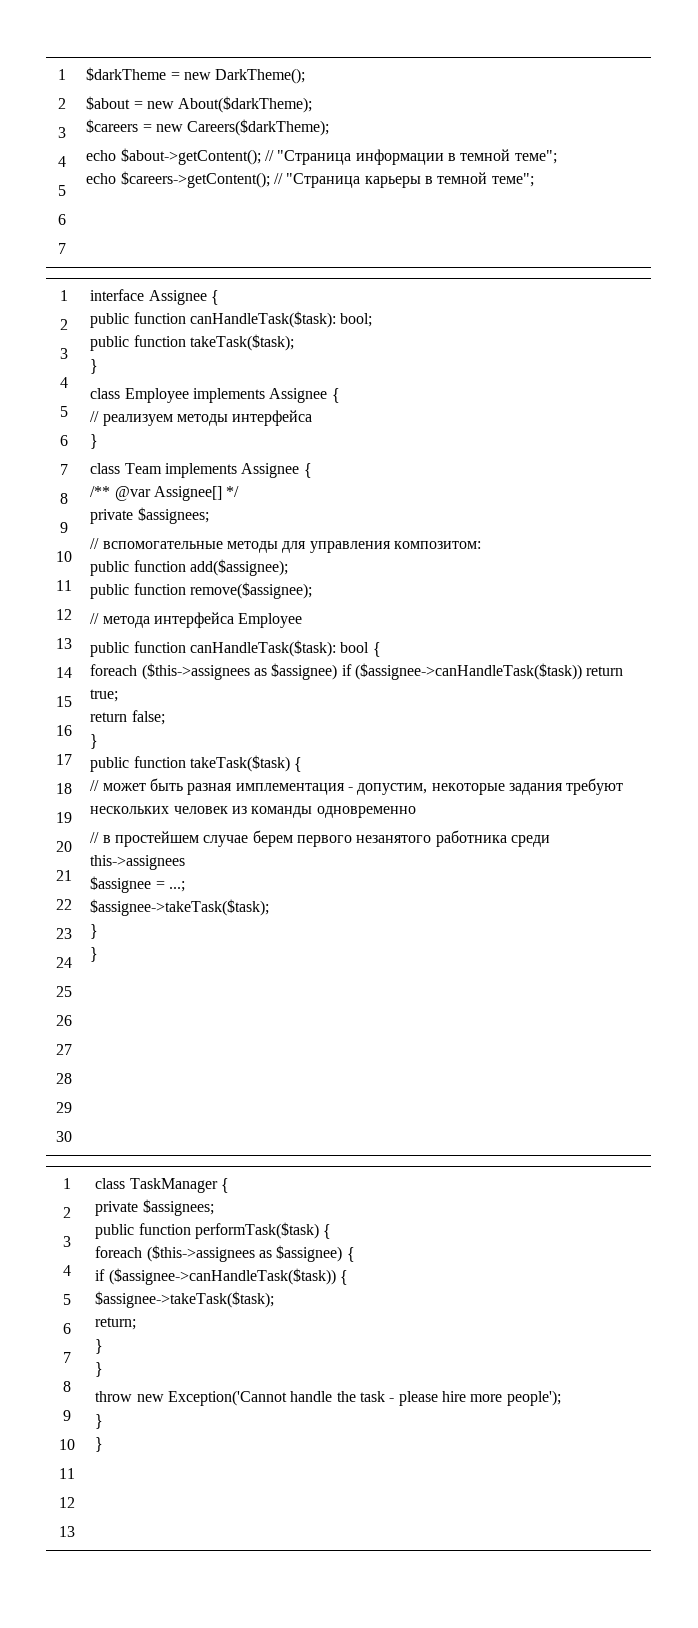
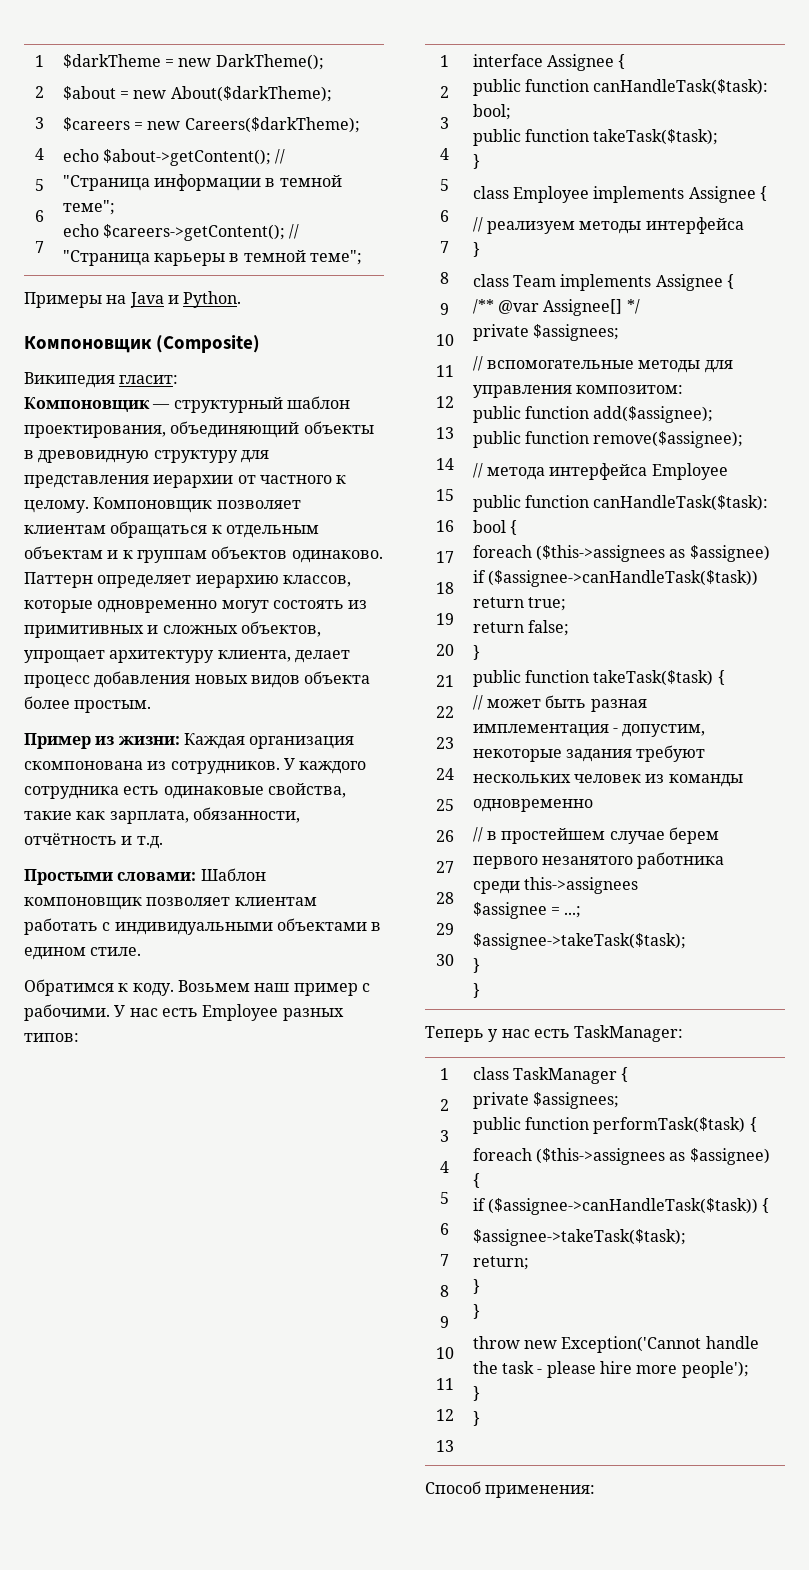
+ Примеры на Java и Python.
+ Компоновщик (Composite)
+ Википедия гласит:
+ Компоновщик — структурный шаблон проектирования, объединяющий объекты в древовидную структуру для представления иерархии от частного к целому. Компоновщик позволяет клиентам обращаться к отдельным объектам и к группам объектов одинаково. Паттерн определяет иерархию классов, которые одновременно могут состоять из примитивных и сложных объектов, упрощает архитектуру клиента, делает процесс добавления новых видов объекта более простым.
+ Пример из жизни: Каждая организация скомпонована из сотрудников. У каждого сотрудника есть одинаковые свойства, такие как зарплата, обязанности, отчётность и т.д.
+ Простыми словами: Шаблон компоновщик позволяет клиентам работать с индивидуальными объектами в едином стиле.
+ Обратимся к коду. Возьмем наш пример с рабочими. У нас есть Employee разных типов:
+ Теперь у нас есть TaskManager:
+ Способ применения:

